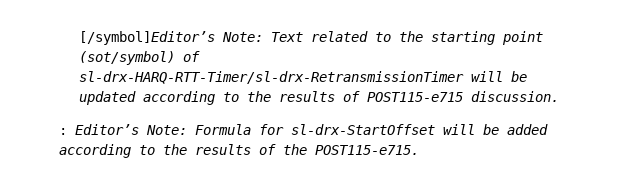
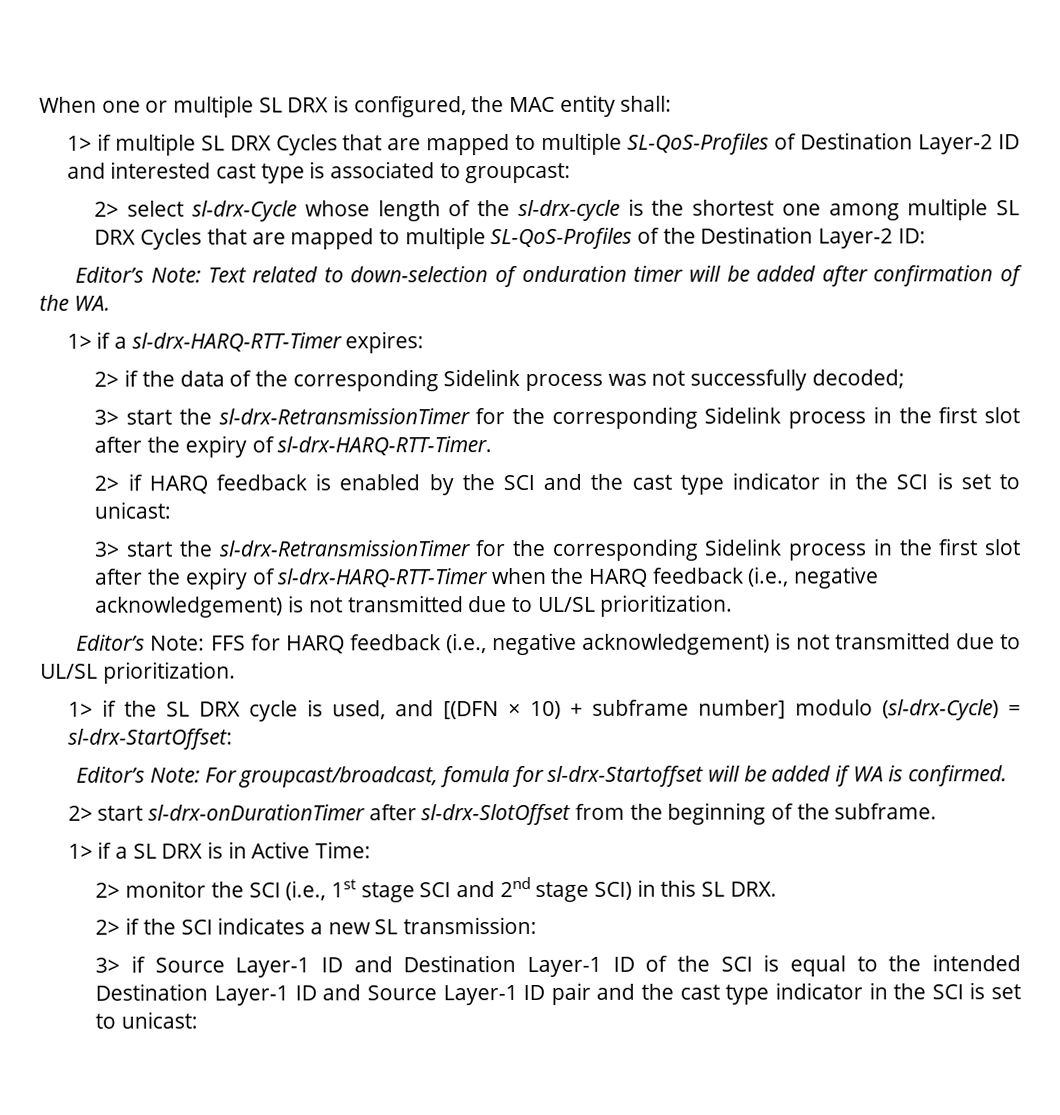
- [/symbol]Editor’s Note: Text related to the starting point (sot/symbol) of sl-drx-HARQ-RTT-Timer/sl-drx-RetransmissionTimer will be updated according to the results of POST115-e715 discussion.
- : Editor’s Note: Formula for sl-drx-StartOffset will be added according to the results of the POST115-e715.
+ When one or multiple SL DRX is configured, the MAC entity shall:
+ 1> if multiple SL DRX Cycles that are mapped to multiple SL-QoS-Profiles of Destination Layer-2 ID and interested cast type is associated to groupcast:
+ 2> select sl-drx-Cycle whose length of the sl-drx-cycle is the shortest one among multiple SL DRX Cycles that are mapped to multiple SL-QoS-Profiles of the Destination Layer-2 ID:
+ Editor’s Note: Text related to down-selection of onduration timer will be added after confirmation of the WA.
+ 1> if a sl-drx-HARQ-RTT-Timer expires:
+ 2> if the data of the corresponding Sidelink process was not successfully decoded;
+ 3> start the sl-drx-RetransmissionTimer for the corresponding Sidelink process in the first slot after the expiry of sl-drx-HARQ-RTT-Timer.
+ 2> if HARQ feedback is enabled by the SCI and the cast type indicator in the SCI is set to unicast:
+ 3> start the sl-drx-RetransmissionTimer for the corresponding Sidelink process in the first slot after the expiry of sl-drx-HARQ-RTT-Timer when the HARQ feedback (i.e., negative acknowledgement) is not transmitted due to UL/SL prioritization.
+ Editor’s Note: FFS for HARQ feedback (i.e., negative acknowledgement) is not transmitted due to UL/SL prioritization.
+ 1> if the SL DRX cycle is used, and [(DFN × 10) + subframe number] modulo (sl-drx-Cycle) = sl-drx-StartOffset:
+ Editor’s Note: For groupcast/broadcast, fomula for sl-drx-Startoffset will be added if WA is confirmed.
+ 2> start sl-drx-onDurationTimer after sl-drx-SlotOffset from the beginning of the subframe.
+ 1> if a SL DRX is in Active Time:
+ 2> monitor the SCI (i.e., 1st stage SCI and 2nd stage SCI) in this SL DRX.
+ 2> if the SCI indicates a new SL transmission:
+ 3> if Source Layer-1 ID and Destination Layer-1 ID of the SCI is equal to the intended Destination Layer-1 ID and Source Layer-1 ID pair and the cast type indicator in the SCI is set to unicast:

